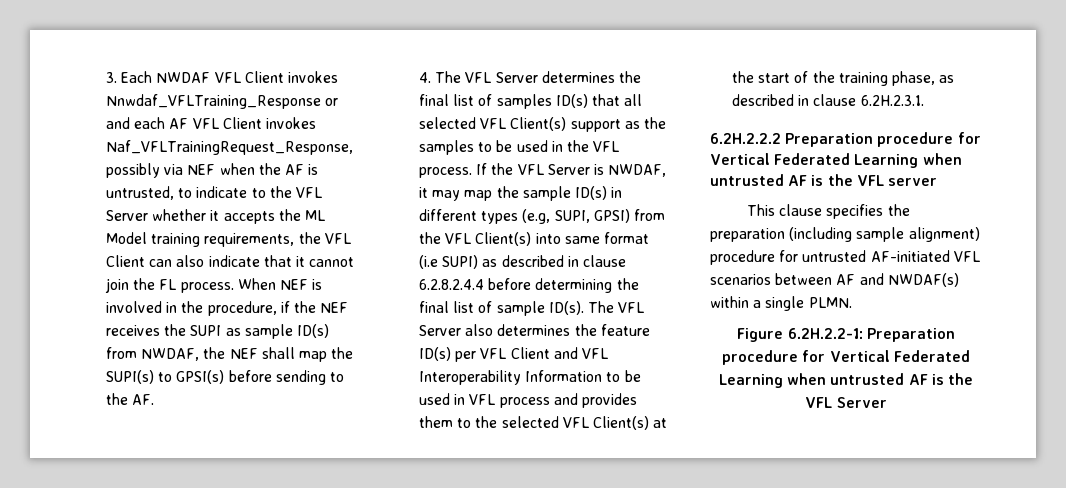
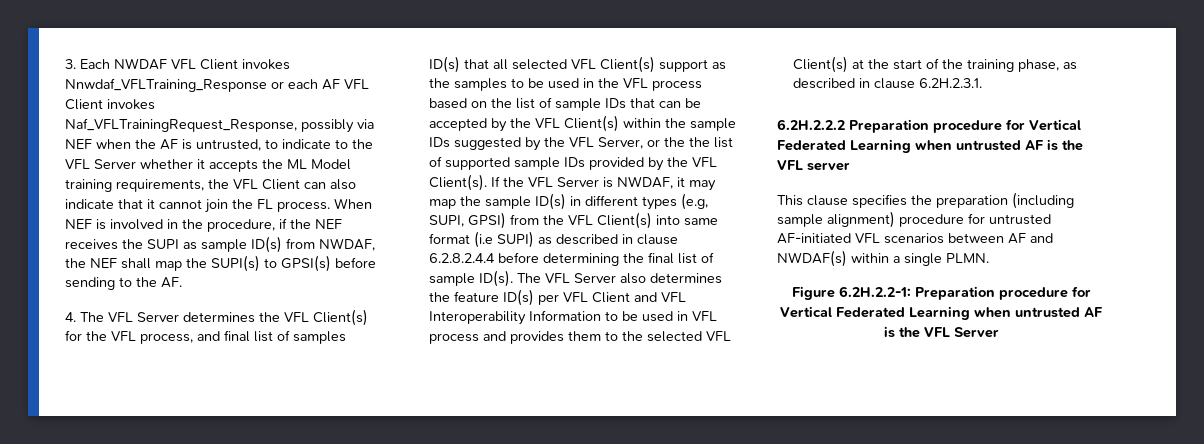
- 3. Each NWDAF VFL Client invokes Nnwdaf_VFLTraining_Response or and each AF VFL Client invokes Naf_VFLTrainingRequest_Response, possibly via NEF when the AF is untrusted, to indicate to the VFL Server whether it accepts the ML Model training requirements, the VFL Client can also indicate that it cannot join the FL process.
+ 3. Each NWDAF VFL Client invokes Nnwdaf_VFLTraining_Response or each AF VFL Client invokes Naf_VFLTrainingRequest_Response, possibly via NEF when the AF is untrusted, to indicate to the VFL Server whether it accepts the ML Model training requirements, the VFL Client can also indicate that it cannot join the FL process.
- 4. The VFL Server determines the final list of samples ID(s) that all selected VFL Client(s) support as the samples to be used in the VFL process.
+ 4. The VFL Server determines the VFL Client(s) for the VFL process, and final list of samples ID(s) that all selected VFL Client(s) support as the samples to be used in the VFL process based on the list of sample IDs that can be accepted by the VFL Client(s) within the sample IDs suggested by the VFL Server, or the the list of supported sample IDs provided by the VFL Client(s).

